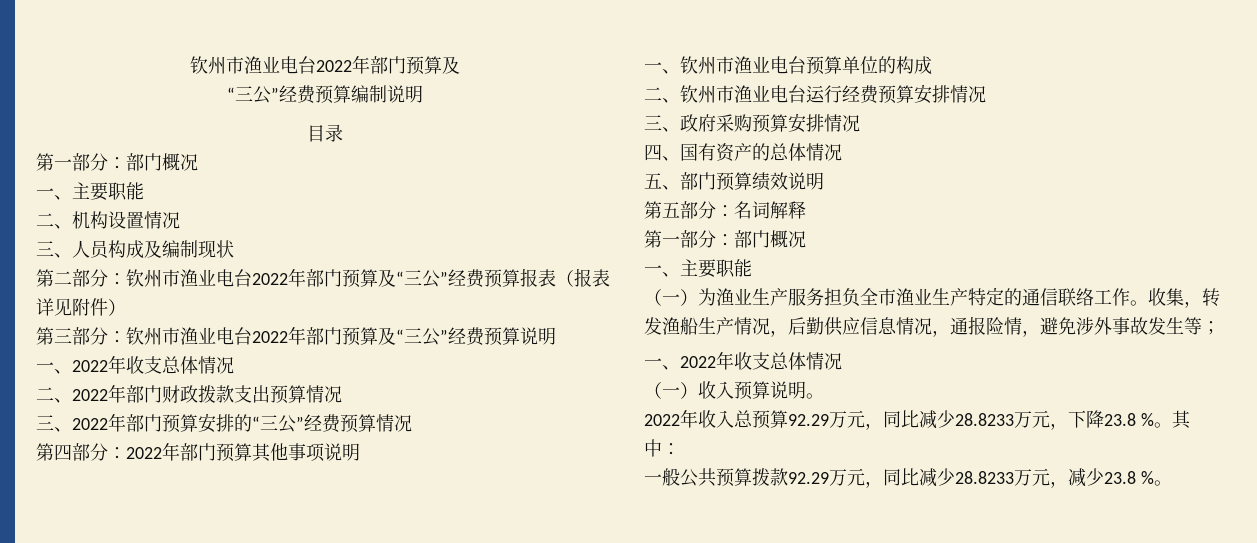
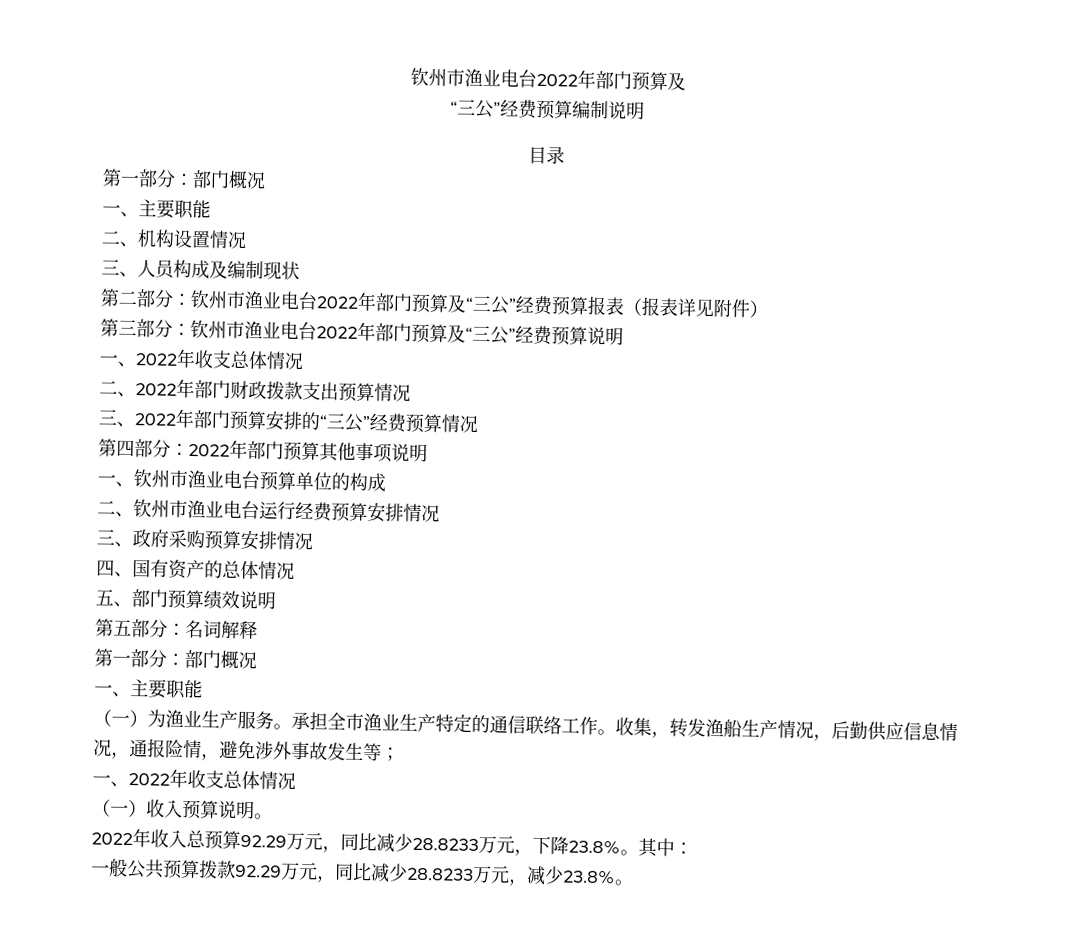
- （一）为渔业生产服务担负全市渔业生产特定的通信联络工作。
+ （一）为渔业生产服务。承担全市渔业生产特定的通信联络工作。
- 2022年收入总预算92.29万元，同比减少28.8233万元，下降23.8 %。
+ 2022年收入总预算92.29万元，同比减少28.8233万元，下降23.8%。
- 一般公共预算拨款92.29万元，同比减少28.8233万元，减少23.8 %。
+ 一般公共预算拨款92.29万元，同比减少28.8233万元，减少23.8%。

